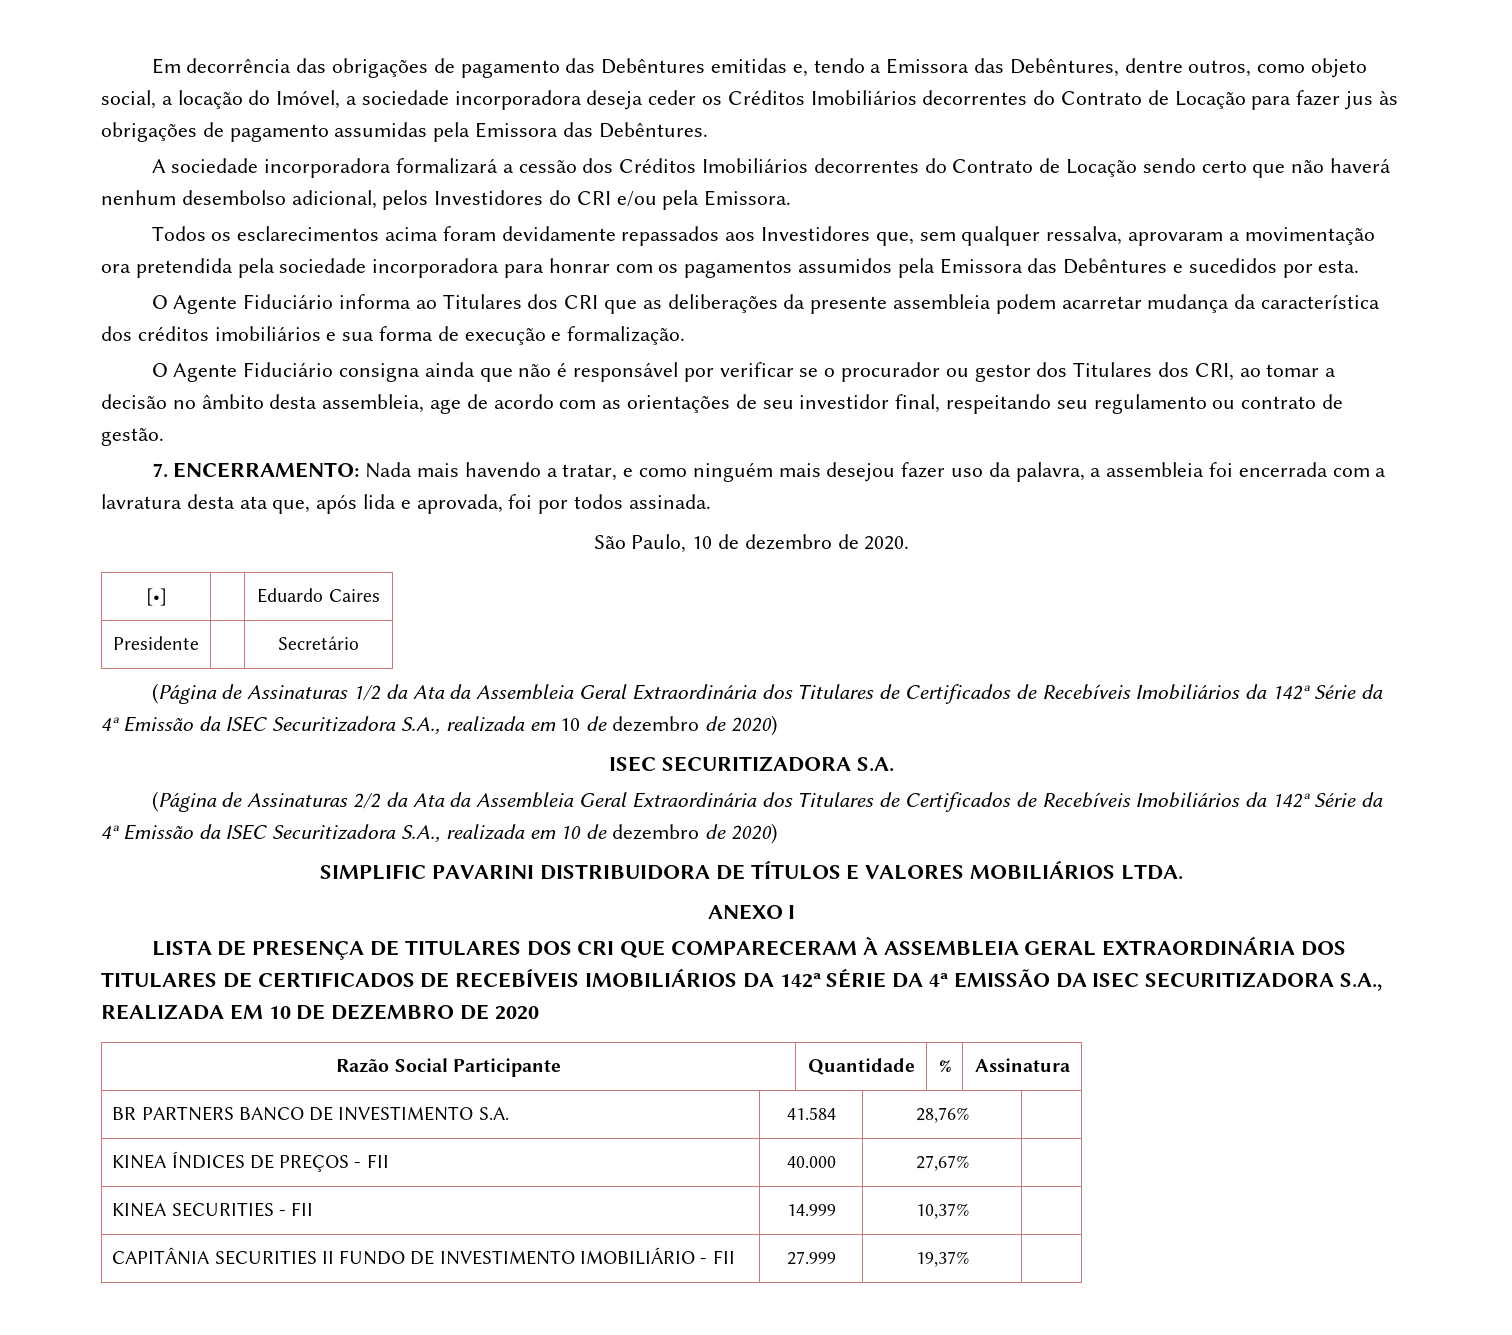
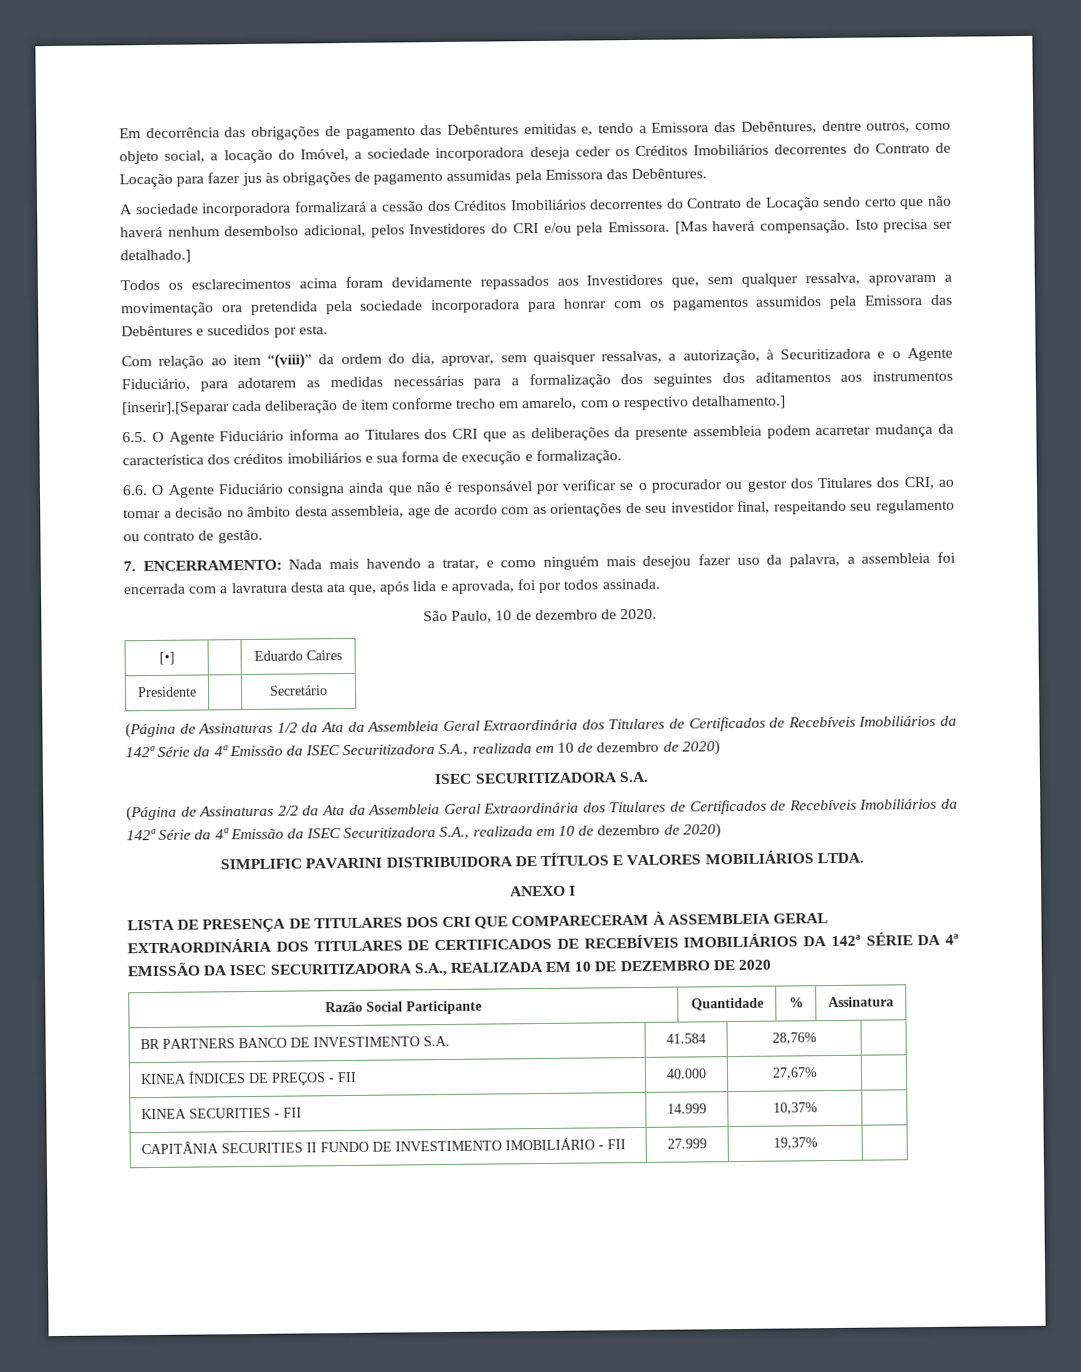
+ [Mas haverá compensação. Isto precisa ser detalhado.]
- O Agente Fiduciário informa ao Titulares dos CRI que as deliberações da presente assembleia podem acarretar mudança da característica dos créditos imobiliários e sua forma de execução e formalização.
+ Com relação ao item “(viii)” da ordem do dia, aprovar, sem quaisquer ressalvas, a autorização, à Securitizadora e o Agente Fiduciário, para adotarem as medidas necessárias para a formalização dos seguintes dos aditamentos aos instrumentos [inserir].[Separar cada deliberação de item conforme trecho em amarelo, com o respectivo detalhamento.]
+ 6.5. O Agente Fiduciário informa ao Titulares dos CRI que as deliberações da presente assembleia podem acarretar mudança da característica dos créditos imobiliários e sua forma de execução e formalização.
- O Agente Fiduciário consigna ainda que não é responsável por verificar se o procurador ou gestor dos Titulares dos CRI, ao tomar a decisão no âmbito desta assembleia, age de acordo com as orientações de seu investidor final, respeitando seu regulamento ou contrato de gestão.
+ 6.6. O Agente Fiduciário consigna ainda que não é responsável por verificar se o procurador ou gestor dos Titulares dos CRI, ao tomar a decisão no âmbito desta assembleia, age de acordo com as orientações de seu investidor final, respeitando seu regulamento ou contrato de gestão.

